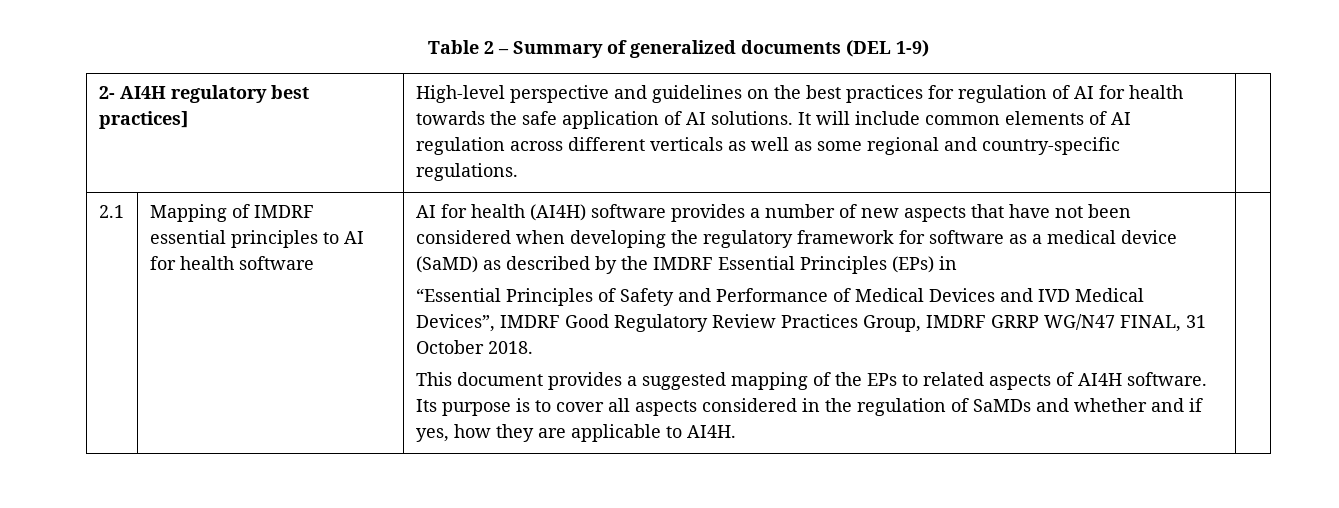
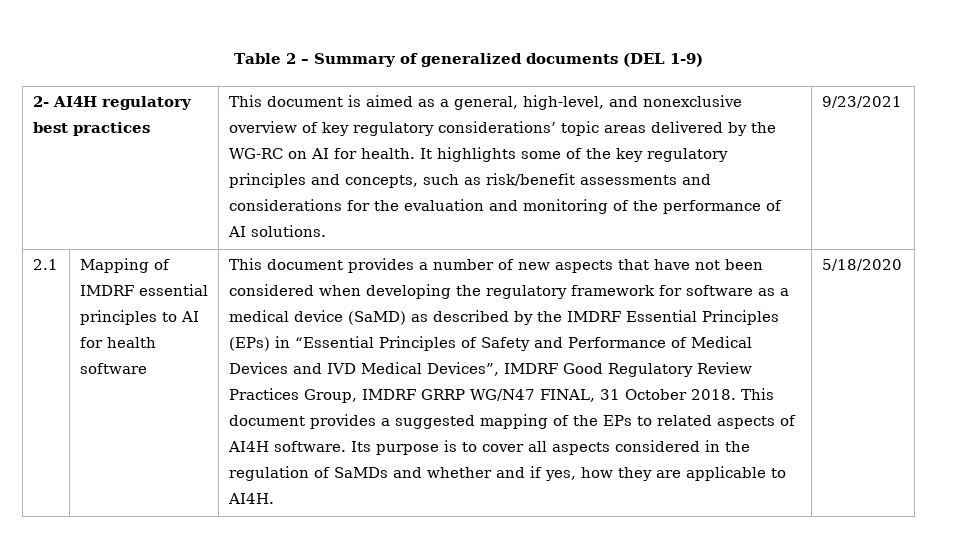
- 2- AI4H regulatory best practices] | High-level perspective and guidelines on the best practices for regulation of AI for health towards the safe application of AI solutions. It will include common elements of AI regulation across different verticals as well as some regional and country-specific regulations.
+ 2- AI4H regulatory best practices | This document is aimed as a general, high-level, and nonexclusive overview of key regulatory considerations’ topic areas delivered by the WG-RC on AI for health. It highlights some of the key regulatory principles and concepts, such as risk/benefit assessments and considerations for the evaluation and monitoring of the performance of AI solutions. | 9/23/2021
- AI for health (AI4H) software provides a number of new aspects that have not been considered when developing the regulatory framework for software as a medical device (SaMD) as described by the IMDRF Essential Principles (EPs) in
- “Essential Principles of Safety and Performance of Medical Devices and IVD Medical Devices”, IMDRF Good Regulatory Review Practices Group, IMDRF GRRP WG/N47 FINAL, 31 October 2018.
- This document provides a suggested mapping of the EPs to related aspects of AI4H software.
+ This document provides a number of new aspects that have not been considered when developing the regulatory framework for software as a medical device (SaMD) as described by the IMDRF Essential Principles (EPs) in “Essential Principles of Safety and Performance of Medical Devices and IVD Medical Devices”, IMDRF Good Regulatory Review Practices Group, IMDRF GRRP WG/N47 FINAL, 31 October 2018. This document provides a suggested mapping of the EPs to related aspects of AI4H software.
+ 5/18/2020

